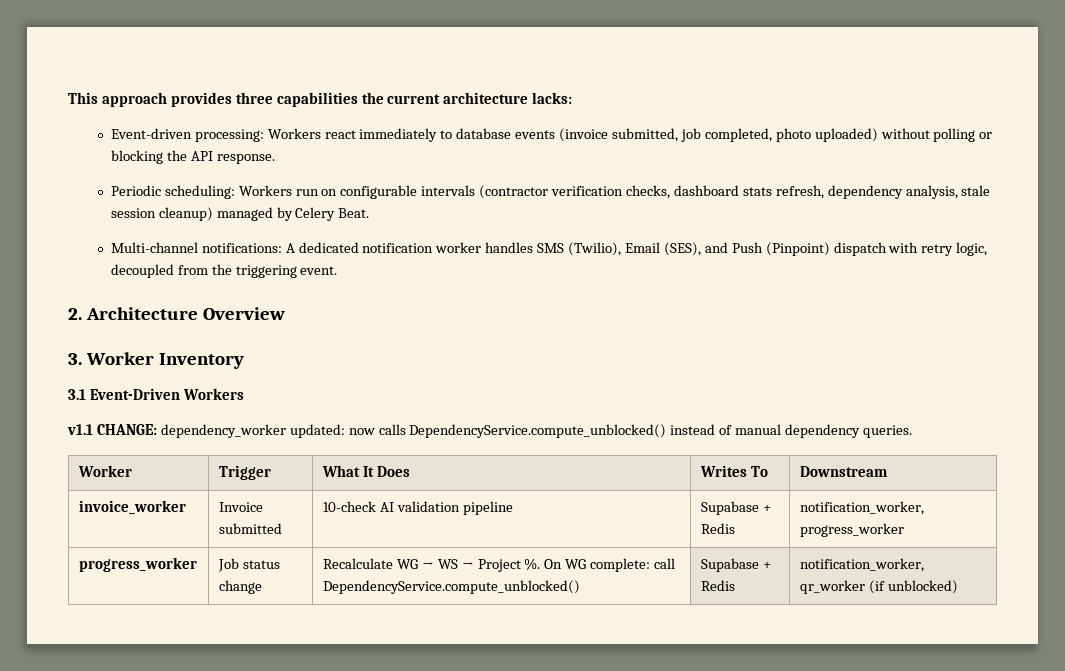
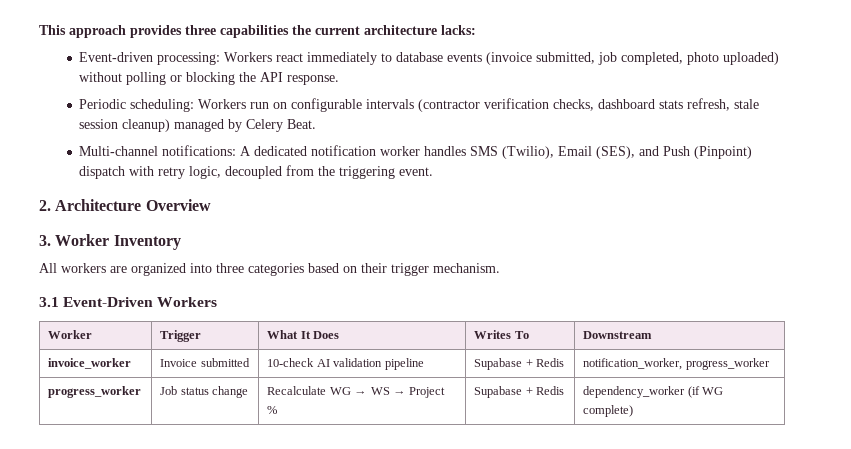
- Periodic scheduling: Workers run on configurable intervals (contractor verification checks, dashboard stats refresh, dependency analysis, stale session cleanup) managed by Celery Beat.
+ Periodic scheduling: Workers run on configurable intervals (contractor verification checks, dashboard stats refresh, stale session cleanup) managed by Celery Beat.
+ All workers are organized into three categories based on their trigger mechanism.
  3.1 Event-Driven Workers
- v1.1 CHANGE: dependency_worker updated: now calls DependencyService.compute_unblocked() instead of manual dependency queries.
- progress_worker | Job status change | Recalculate WG → WS → Project %. On WG complete: call DependencyService.compute_unblocked() | Supabase + Redis | notification_worker, qr_worker (if unblocked)
+ progress_worker | Job status change | Recalculate WG → WS → Project % | Supabase + Redis | dependency_worker (if WG complete)

